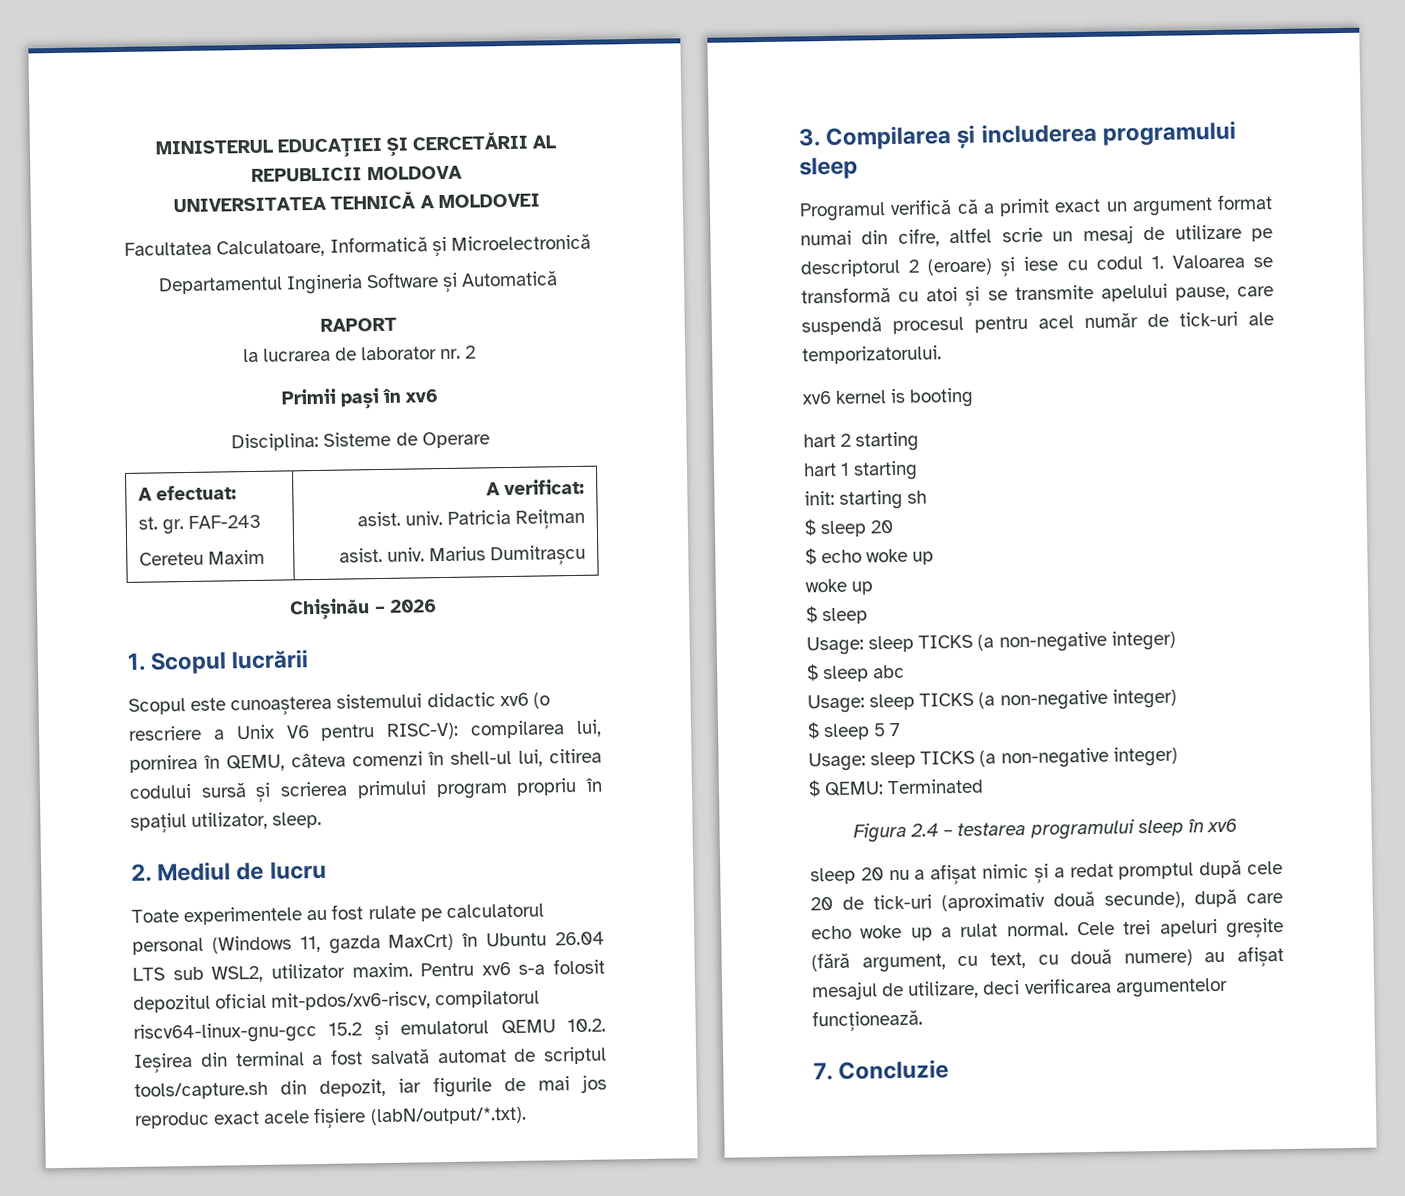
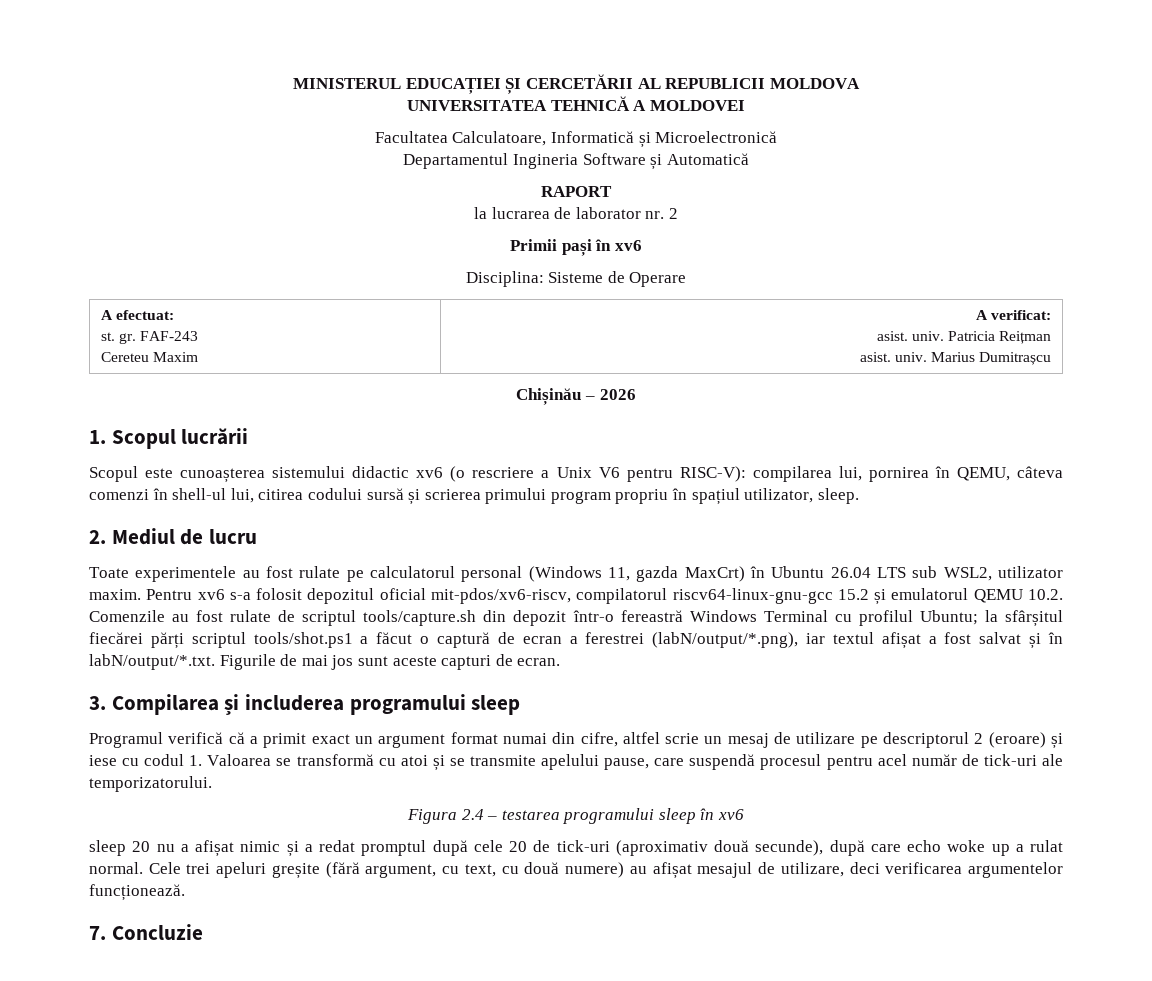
- Pentru xv6 s-a folosit depozitul oficial mit-pdos/xv6-riscv, compilatorul riscv64-linux-gnu-gcc 15.2 și emulatorul QEMU 10.2. Ieșirea din terminal a fost salvată automat de scriptul tools/capture.sh din depozit, iar figurile de mai jos reproduc exact acele fișiere (labN/output/*.txt).
+ Pentru xv6 s-a folosit depozitul oficial mit-pdos/xv6-riscv, compilatorul riscv64-linux-gnu-gcc 15.2 și emulatorul QEMU 10.2. Comenzile au fost rulate de scriptul tools/capture.sh din depozit într-o fereastră Windows Terminal cu profilul Ubuntu; la sfârșitul fiecărei părți scriptul tools/shot.ps1 a făcut o captură de ecran a ferestrei (labN/output/*.png), iar textul afișat a fost salvat și în labN/output/*.txt. Figurile de mai jos sunt aceste capturi de ecran.
- xv6 kernel is booting
- hart 2 starting
- hart 1 starting
- init: starting sh
- $ sleep 20
- $ echo woke up
- woke up
- $ sleep
- Usage: sleep TICKS (a non-negative integer)
- $ sleep abc
- Usage: sleep TICKS (a non-negative integer)
- $ sleep 5 7
- Usage: sleep TICKS (a non-negative integer)
- $ QEMU: Terminated

